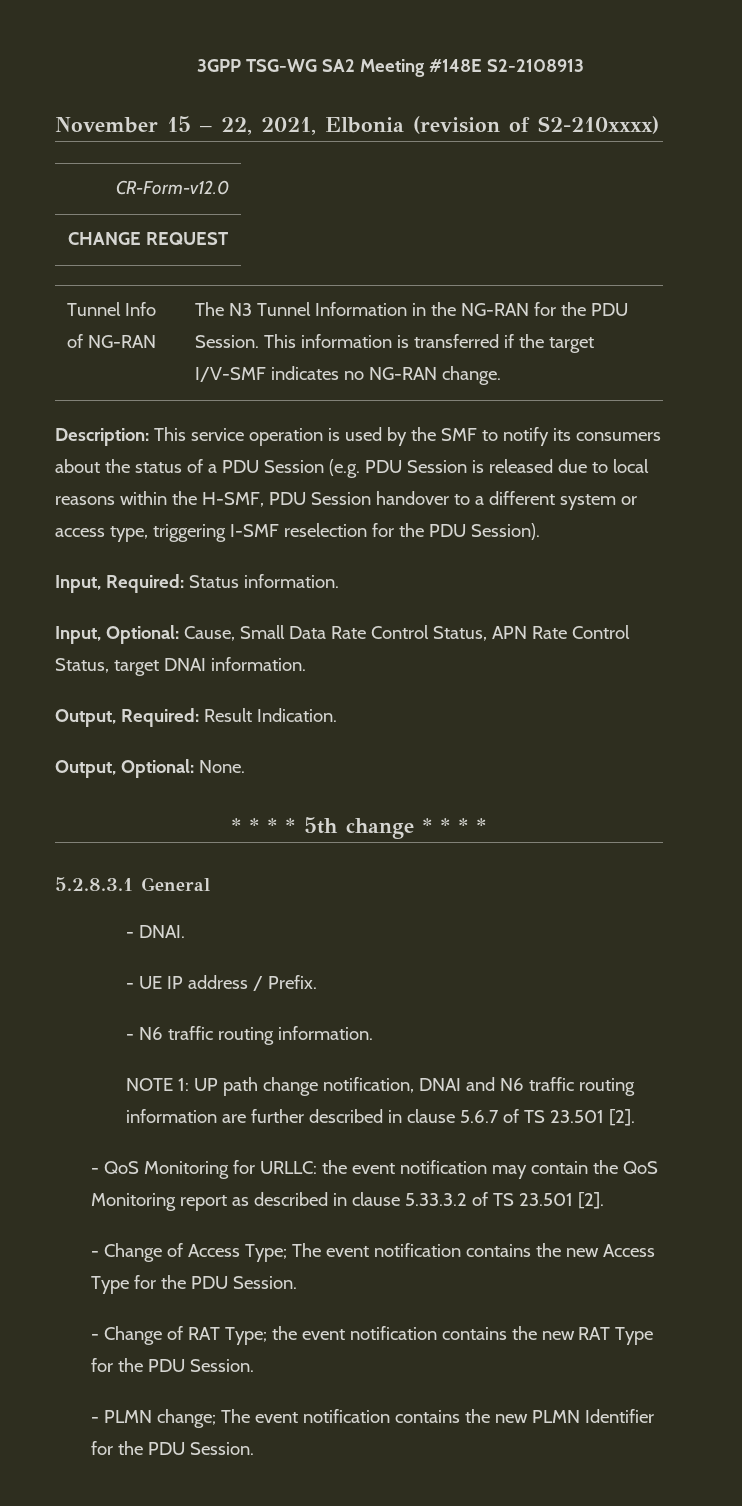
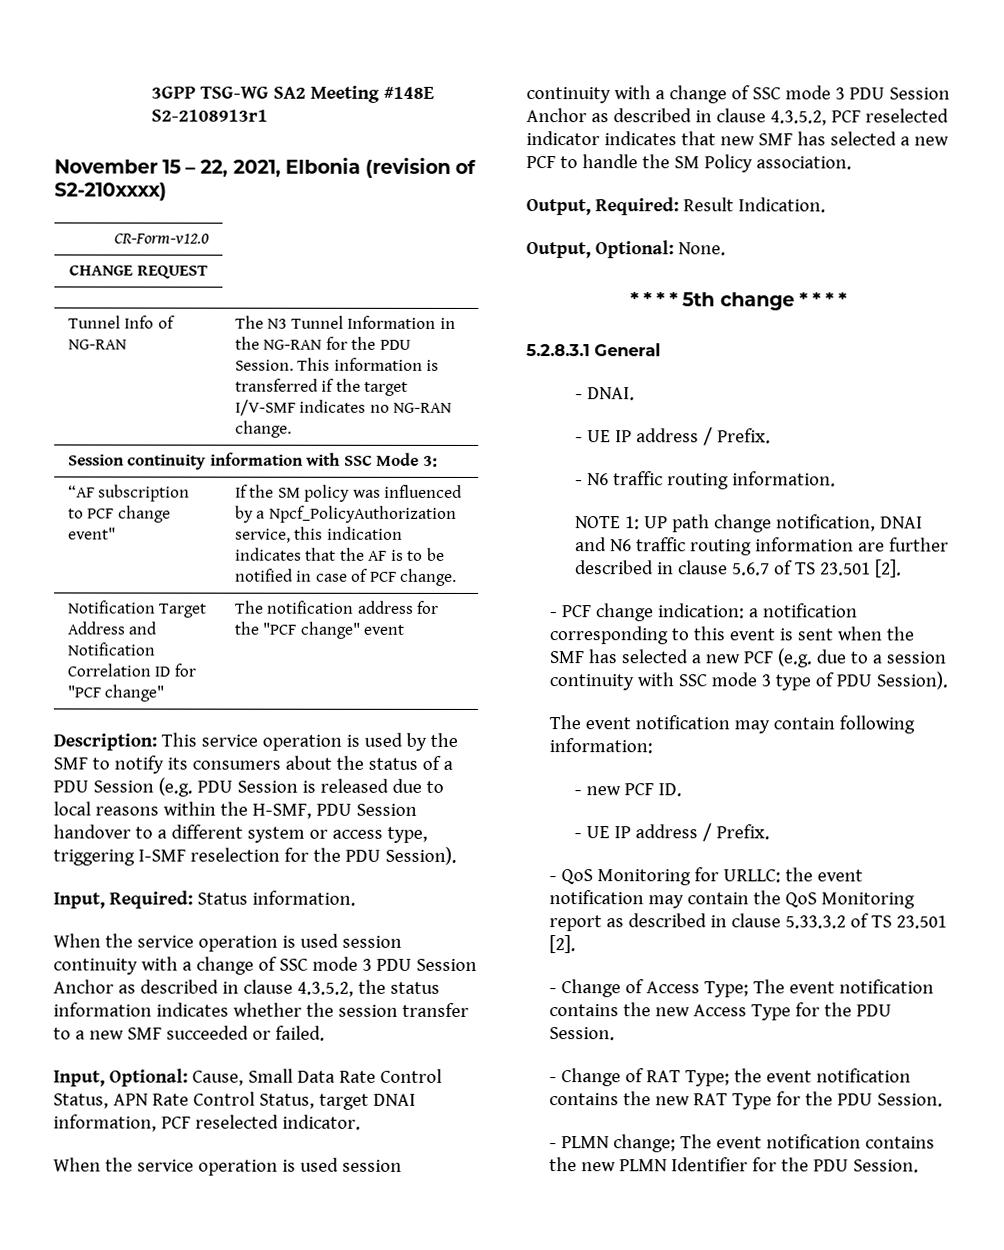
- 3GPP TSG-WG SA2 Meeting #148E S2-2108913
+ 3GPP TSG-WG SA2 Meeting #148E S2-2108913r1
+ Session continuity information with SSC Mode 3:
+ “AF subscription to PCF change event" | If the SM policy was influenced by a Npcf_PolicyAuthorization service, this indication indicates that the AF is to be notified in case of PCF change.
+ Notification Target Address and Notification Correlation ID for "PCF change" | The notification address for the "PCF change" event
+ When the service operation is used session continuity with a change of SSC mode 3 PDU Session Anchor as described in clause 4.3.5.2, the status information indicates whether the session transfer to a new SMF succeeded or failed.
- Input, Optional: Cause, Small Data Rate Control Status, APN Rate Control Status, target DNAI information.
+ Input, Optional: Cause, Small Data Rate Control Status, APN Rate Control Status, target DNAI information, PCF reselected indicator.
+ When the service operation is used session continuity with a change of SSC mode 3 PDU Session Anchor as described in clause 4.3.5.2, PCF reselected indicator indicates that new SMF has selected a new PCF to handle the SM Policy association.
+ - PCF change indication: a notification corresponding to this event is sent when the SMF has selected a new PCF (e.g. due to a session continuity with SSC mode 3 type of PDU Session).
+ The event notification may contain following information:
+ - new PCF ID.
+ - UE IP address / Prefix.

